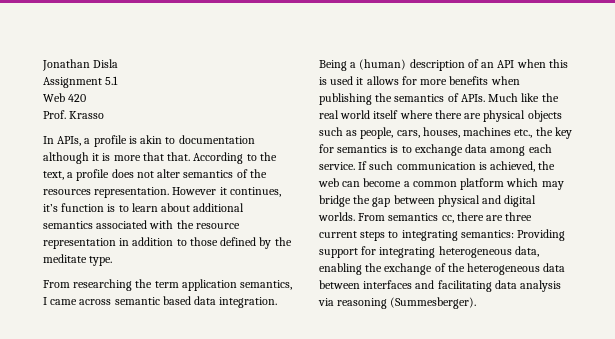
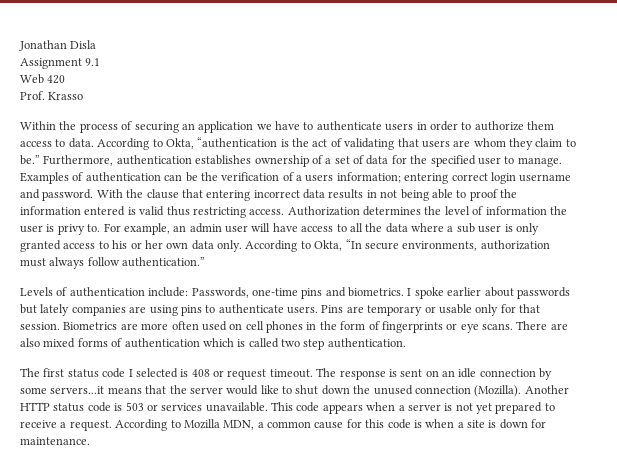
- Assignment 5.1
+ Assignment 9.1
- In APIs, a profile is akin to documentation although it is more that that. According to the text, a profile does not alter semantics of the resources representation. However it continues, it’s function is to learn about additional semantics associated with the resource representation in addition to those defined by the meditate type.
- From researching the term application semantics, I came across semantic based data integration. Being a (human) description of an API when this is used it allows for more benefits when publishing the semantics of APIs. Much like the real world itself where there are physical objects such as people, cars, houses, machines etc., the key for semantics is to exchange data among each service. If such communication is achieved, the web can become a common platform which may bridge the gap between physical and digital worlds. From semantics cc, there are three current steps to integrating semantics: Providing support for integrating heterogeneous data, enabling the exchange of the heterogeneous data between interfaces and facilitating data analysis via reasoning (Summesberger).
+ Within the process of securing an application we have to authenticate users in order to authorize them access to data. According to Okta, “authentication is the act of validating that users are whom they claim to be.” Furthermore, authentication establishes ownership of a set of data for the specified user to manage. Examples of authentication can be the verification of a users information; entering correct login username and password. With the clause that entering incorrect data results in not being able to proof the information entered is valid thus restricting access. Authorization determines the level of information the user is privy to. For example, an admin user will have access to all the data where a sub user is only granted access to his or her own data only. According to Okta, “In secure environments, authorization must always follow authentication.”
+ Levels of authentication include: Passwords, one-time pins and biometrics. I spoke earlier about passwords but lately companies are using pins to authenticate users. Pins are temporary or usable only for that session. Biometrics are more often used on cell phones in the form of fingerprints or eye scans. There are also mixed forms of authentication which is called two step authentication.
+ The first status code I selected is 408 or request timeout. The response is sent on an idle connection by some servers...it means that the server would like to shut down the unused connection (Mozilla). Another HTTP status code is 503 or services unavailable. This code appears when a server is not yet prepared to receive a request. According to Mozilla MDN, a common cause for this code is when a site is down for maintenance.

